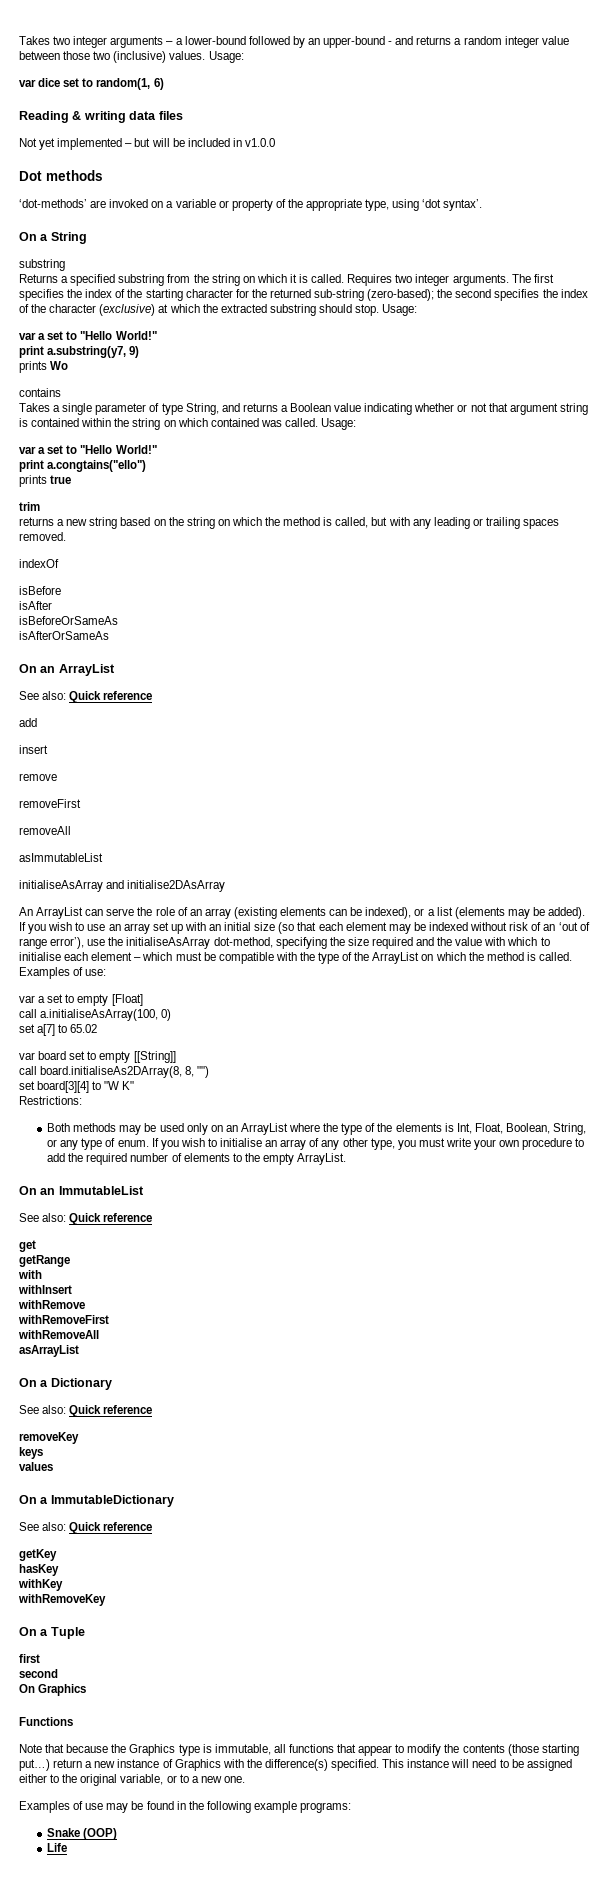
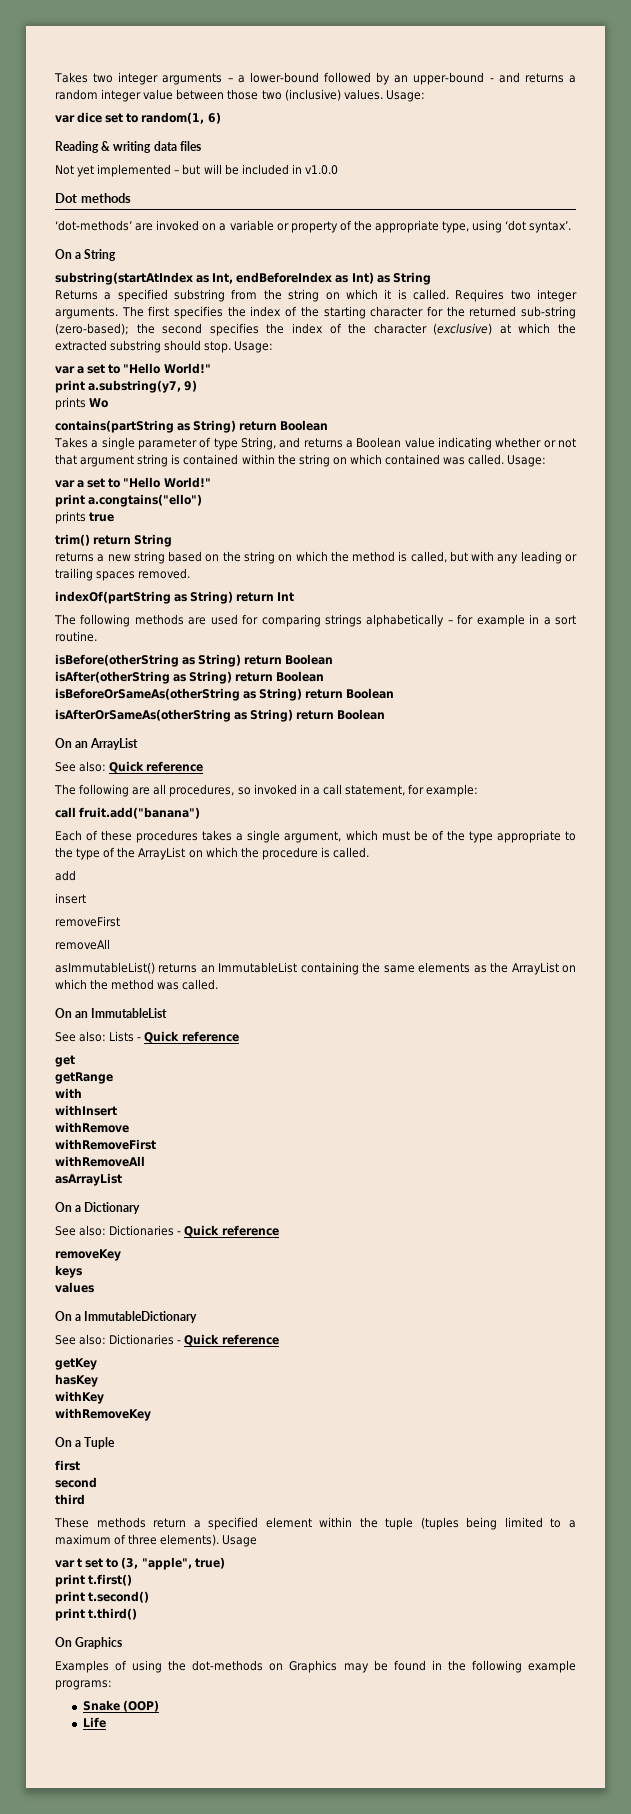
  On a String
- substring
+ substring(startAtIndex as Int, endBeforeIndex as Int) as String
- contains
+ contains(partString as String) return Boolean
- trim
+ trim() return String
- indexOf
- isBefore
- isAfter
- isBeforeOrSameAs
- isAfterOrSameAs
+ indexOf(partString as String) return Int
+ The following methods are used for comparing strings alphabetically – for example in a sort routine.
+ isBefore(otherString as String) return Boolean
+ isAfter(otherString as String) return Boolean
+ isBeforeOrSameAs(otherString as String) return Boolean
+ isAfterOrSameAs(otherString as String) return Boolean
  On an ArrayList
  See also: Quick reference
+ The following are all procedures, so invoked in a call statement, for example:
+ call fruit.add("banana")
+ Each of these procedures takes a single argument, which must be of the type appropriate to the type of the ArrayList on which the procedure is called.
  add
  insert
- remove
  removeFirst
  removeAll
- asImmutableList
- initialiseAsArray and initialise2DAsArray
- An ArrayList can serve the role of an array (existing elements can be indexed), or a list (elements may be added). If you wish to use an array set up with an initial size (so that each element may be indexed without risk of an ‘out of range error’), use the initialiseAsArray dot-method, specifying the size required and the value with which to initialise each element – which must be compatible with the type of the ArrayList on which the method is called. Examples of use:
- var a set to empty [Float]
- call a.initialiseAsArray(100, 0)
- set a[7] to 65.02
- var board set to empty [[String]]
- call board.initialiseAs2DArray(8, 8, "")
- set board[3][4] to "W K"
- Restrictions:
- Both methods may be used only on an ArrayList where the type of the elements is Int, Float, Boolean, String, or any type of enum. If you wish to initialise an array of any other type, you must write your own procedure to add the required number of elements to the empty ArrayList.
+ asImmutableList() returns an ImmutableList containing the same elements as the ArrayList on which the method was called.
  On an ImmutableList
- See also: Quick reference
+ See also: Lists - Quick reference
  On a Dictionary
- See also: Quick reference
+ See also: Dictionaries - Quick reference
  On a ImmutableDictionary
- See also: Quick reference
+ See also: Dictionaries - Quick reference
+ third
+ These methods return a specified element within the tuple (tuples being limited to a maximum of three elements). Usage
+ var t set to (3, "apple", true)
+ print t.first()
+ print t.second()
+ print t.third()
  On Graphics
- Functions
- Note that because the Graphics type is immutable, all functions that appear to modify the contents (those starting put…) return a new instance of Graphics with the difference(s) specified. This instance will need to be assigned either to the original variable, or to a new one.
- Examples of use may be found in the following example programs:
+ Examples of using the dot-methods on Graphics may be found in the following example programs:

